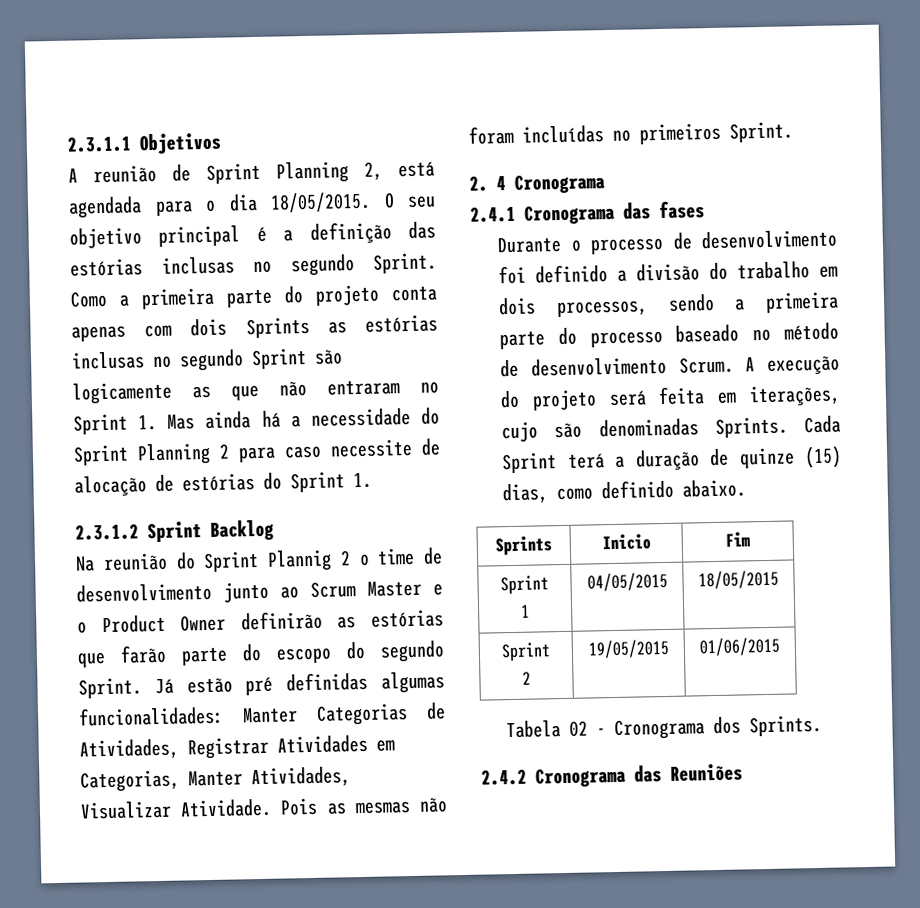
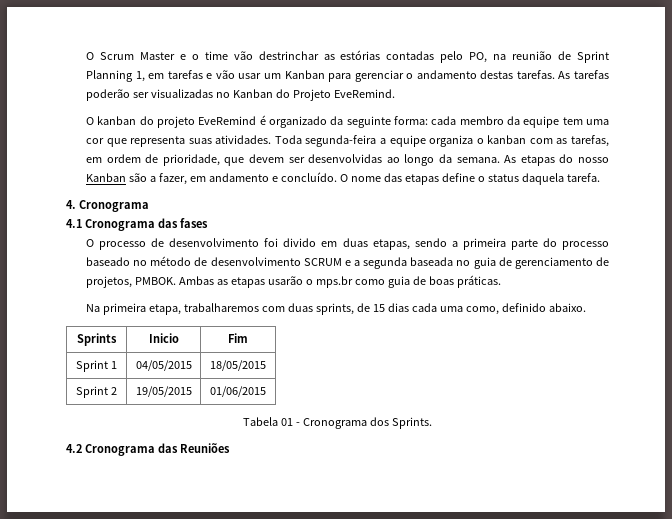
- 2.3.1.1 Objetivos
- A reunião de Sprint Planning 2, está agendada para o dia 18/05/2015. O seu objetivo principal é a definição das estórias inclusas no segundo Sprint. Como a primeira parte do projeto conta apenas com dois Sprints as estórias inclusas no segundo Sprint são logicamente as que não entraram no Sprint 1. Mas ainda há a necessidade do Sprint Planning 2 para caso necessite de alocação de estórias do Sprint 1.
- 2.3.1.2 Sprint Backlog
- Na reunião do Sprint Plannig 2 o time de desenvolvimento junto ao Scrum Master e o Product Owner definirão as estórias que farão parte do escopo do segundo Sprint. Já estão pré definidas algumas funcionalidades: Manter Categorias de Atividades, Registrar Atividades em Categorias, Manter Atividades, Visualizar Atividade. Pois as mesmas não foram incluídas no primeiros Sprint.
- 2. 4 Cronograma
+ O Scrum Master e o time vão destrinchar as estórias contadas pelo PO, na reunião de Sprint Planning 1, em tarefas e vão usar um Kanban para gerenciar o andamento destas tarefas. As tarefas poderão ser visualizadas no Kanban do Projeto EveRemind.
+ O kanban do projeto EveRemind é organizado da seguinte forma: cada membro da equipe tem uma cor que representa suas atividades. Toda segunda-feira a equipe organiza o kanban com as tarefas, em ordem de prioridade, que devem ser desenvolvidas ao longo da semana. As etapas do nosso Kanban são a fazer, em andamento e concluído. O nome das etapas define o status daquela tarefa.
+ 4. Cronograma
- 2.4.1 Cronograma das fases
+ 4.1 Cronograma das fases
- Durante o processo de desenvolvimento foi definido a divisão do trabalho em dois processos, sendo a primeira parte do processo baseado no método de desenvolvimento Scrum. A execução do projeto será feita em iterações, cujo são denominadas Sprints. Cada Sprint terá a duração de quinze (15) dias, como definido abaixo.
+ O processo de desenvolvimento foi divido em duas etapas, sendo a primeira parte do processo baseado no método de desenvolvimento SCRUM e a segunda baseada no guia de gerenciamento de projetos, PMBOK. Ambas as etapas usarão o mps.br como guia de boas práticas.
+ Na primeira etapa, trabalharemos com duas sprints, de 15 dias cada uma como, definido abaixo.
- Tabela 02 - Cronograma dos Sprints.
+ Tabela 01 - Cronograma dos Sprints.
- 2.4.2 Cronograma das Reuniões
+ 4.2 Cronograma das Reuniões

